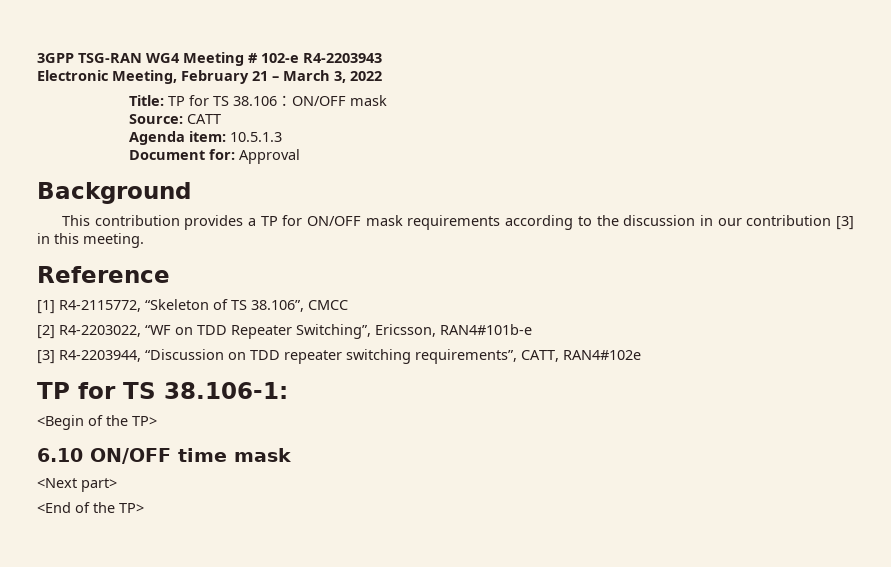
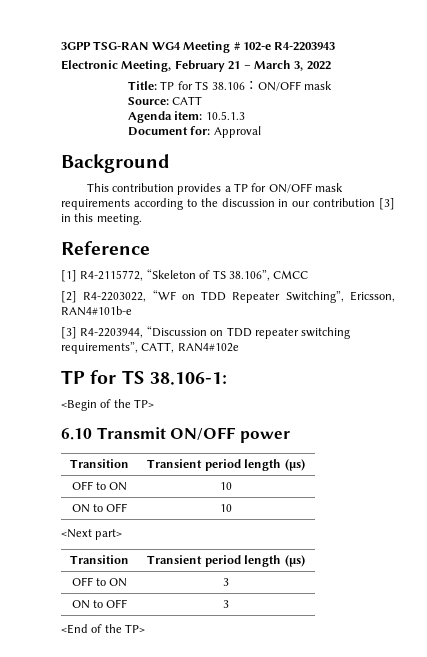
- 6.10 ON/OFF time mask
+ 6.10 Transmit ON/OFF power
+ Transition | Transient period length (µs)
+ OFF to ON | 10
+ ON to OFF | 10
  <Next part>
+ Transition | Transient period length (µs)
+ OFF to ON | 3
+ ON to OFF | 3

